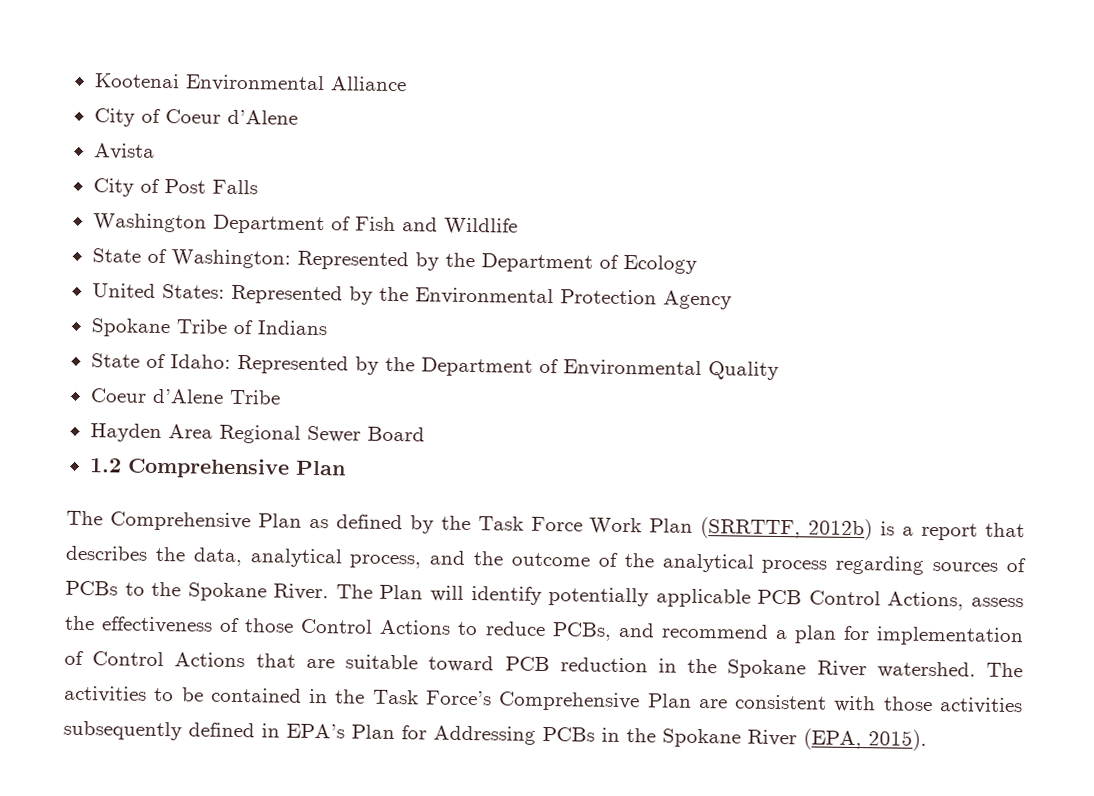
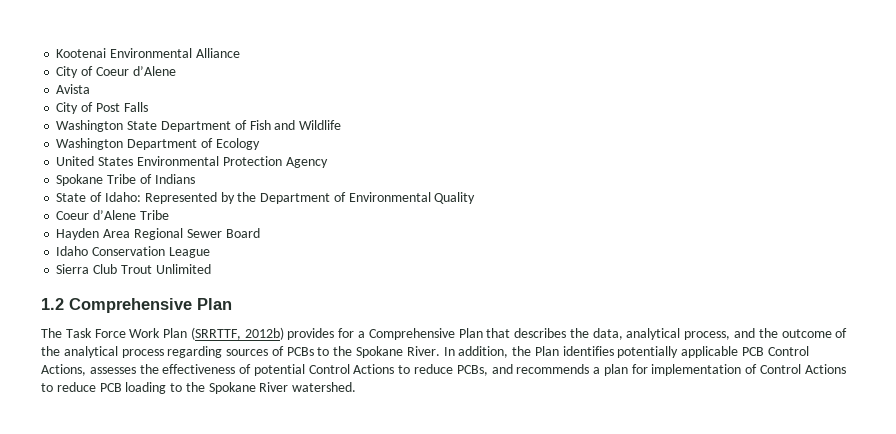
- Washington Department of Fish and Wildlife
+ Washington State Department of Fish and Wildlife
- State of Washington: Represented by the Department of Ecology
+ Washington Department of Ecology
- United States: Represented by the Environmental Protection Agency
+ United States Environmental Protection Agency
+ Idaho Conservation League
+ Sierra Club Trout Unlimited
  1.2 Comprehensive Plan
- The Comprehensive Plan as defined by the Task Force Work Plan (SRRTTF, 2012b) is a report that describes the data, analytical process, and the outcome of the analytical process regarding sources of PCBs to the Spokane River.
+ The Task Force Work Plan (SRRTTF, 2012b) provides for a Comprehensive Plan that describes the data, analytical process, and the outcome of the analytical process regarding sources of PCBs to the Spokane River.
- The Plan will identify potentially applicable PCB Control Actions, assess the effectiveness of those Control Actions to reduce PCBs, and recommend a plan for implementation of Control Actions that are suitable toward PCB reduction in the Spokane River watershed. The activities to be contained in the Task Force’s Comprehensive Plan are consistent with those activities subsequently defined in EPA’s Plan for Addressing PCBs in the Spokane River (EPA, 2015).
+ In addition, the Plan identifies potentially applicable PCB Control Actions, assesses the effectiveness of potential Control Actions to reduce PCBs, and recommends a plan for implementation of Control Actions to reduce PCB loading to the Spokane River watershed.

